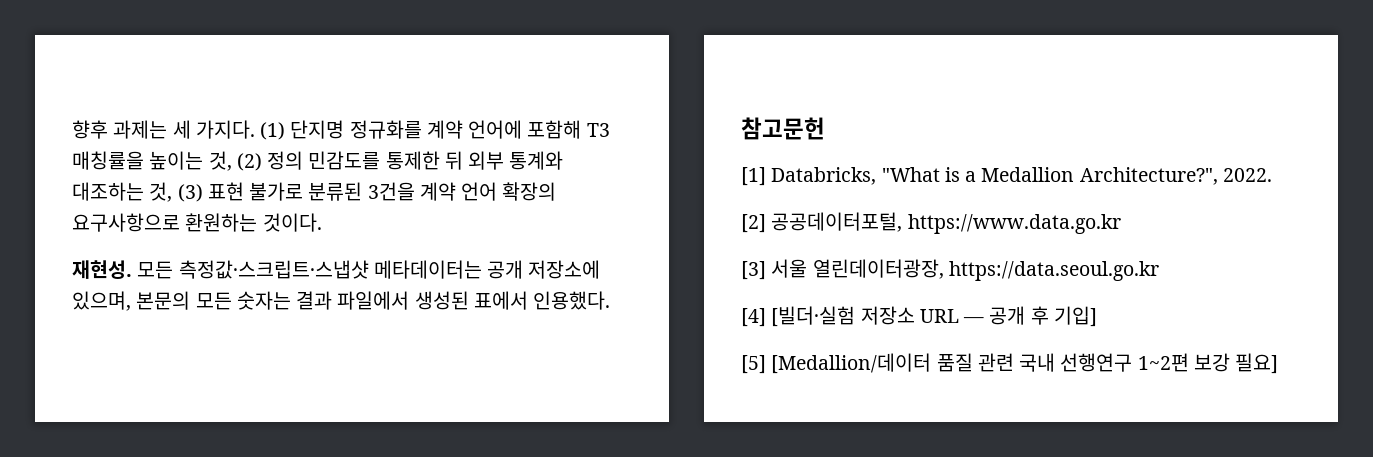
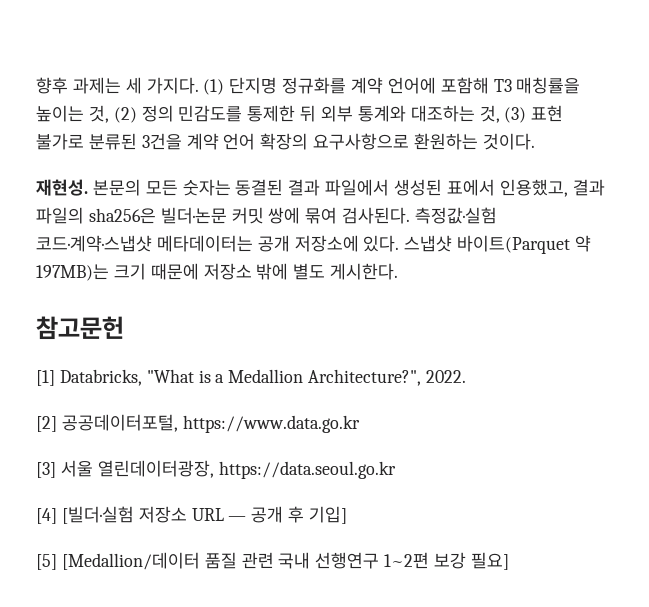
- 모든 측정값·스크립트·스냅샷 메타데이터는 공개 저장소에 있으며, 본문의 모든 숫자는 결과 파일에서 생성된 표에서 인용했다.
+ 본문의 모든 숫자는 동결된 결과 파일에서 생성된 표에서 인용했고, 결과 파일의 sha256은 빌더·논문 커밋 쌍에 묶여 검사된다. 측정값·실험 코드·계약·스냅샷 메타데이터는 공개 저장소에 있다. 스냅샷 바이트(Parquet 약 197MB)는 크기 때문에 저장소 밖에 별도 게시한다.

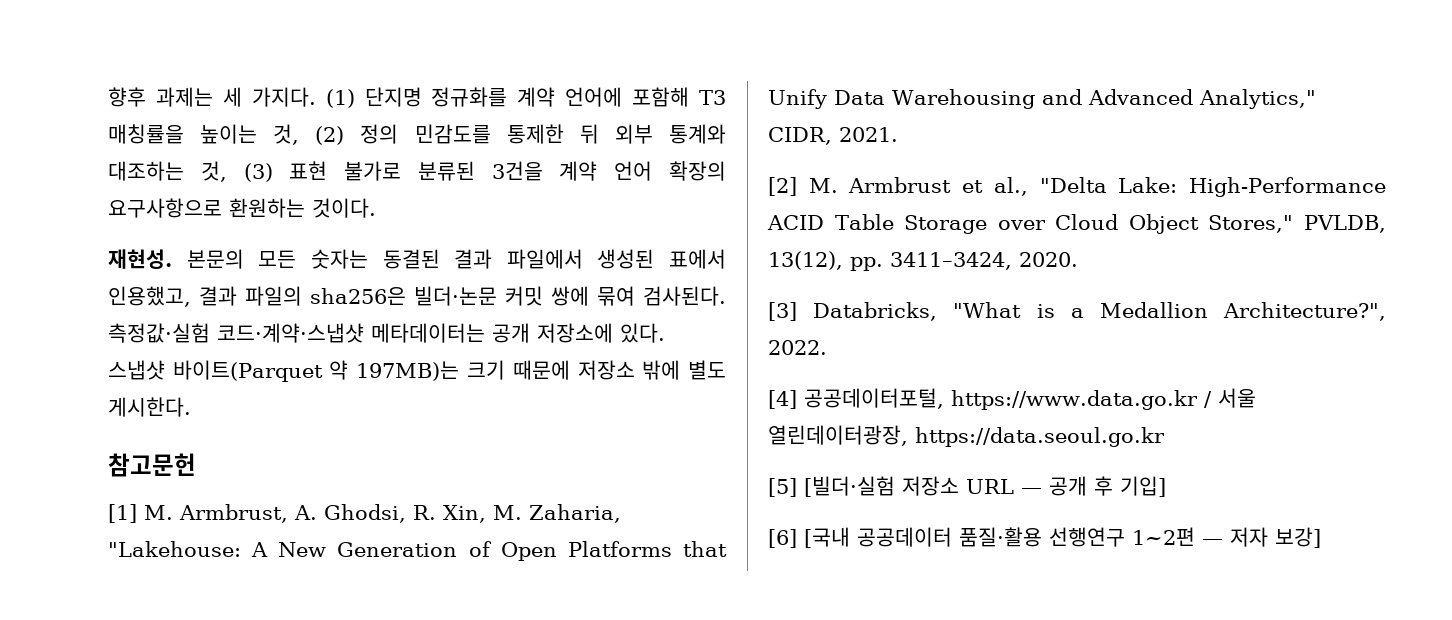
- [1] Databricks, "What is a Medallion Architecture?", 2022.
+ [1] M. Armbrust, A. Ghodsi, R. Xin, M. Zaharia, "Lakehouse: A New Generation of Open Platforms that Unify Data Warehousing and Advanced Analytics," CIDR, 2021.
+ [2] M. Armbrust et al., "Delta Lake: High-Performance ACID Table Storage over Cloud Object Stores," PVLDB, 13(12), pp. 3411–3424, 2020.
+ [3] Databricks, "What is a Medallion Architecture?", 2022.
- [2] 공공데이터포털, https://www.data.go.kr
- [3] 서울 열린데이터광장, https://data.seoul.go.kr
+ [4] 공공데이터포털, https://www.data.go.kr / 서울 열린데이터광장, https://data.seoul.go.kr
- [4] [빌더·실험 저장소 URL — 공개 후 기입]
+ [5] [빌더·실험 저장소 URL — 공개 후 기입]
- [5] [Medallion/데이터 품질 관련 국내 선행연구 1~2편 보강 필요]
+ [6] [국내 공공데이터 품질·활용 선행연구 1~2편 — 저자 보강]

